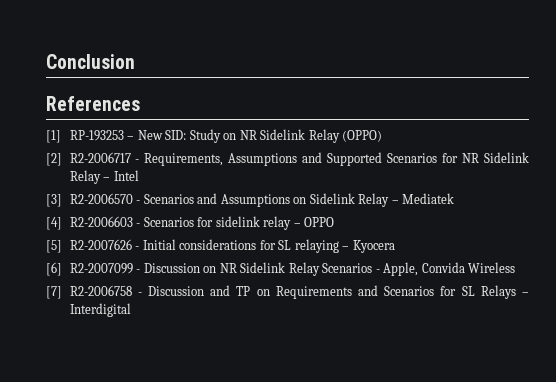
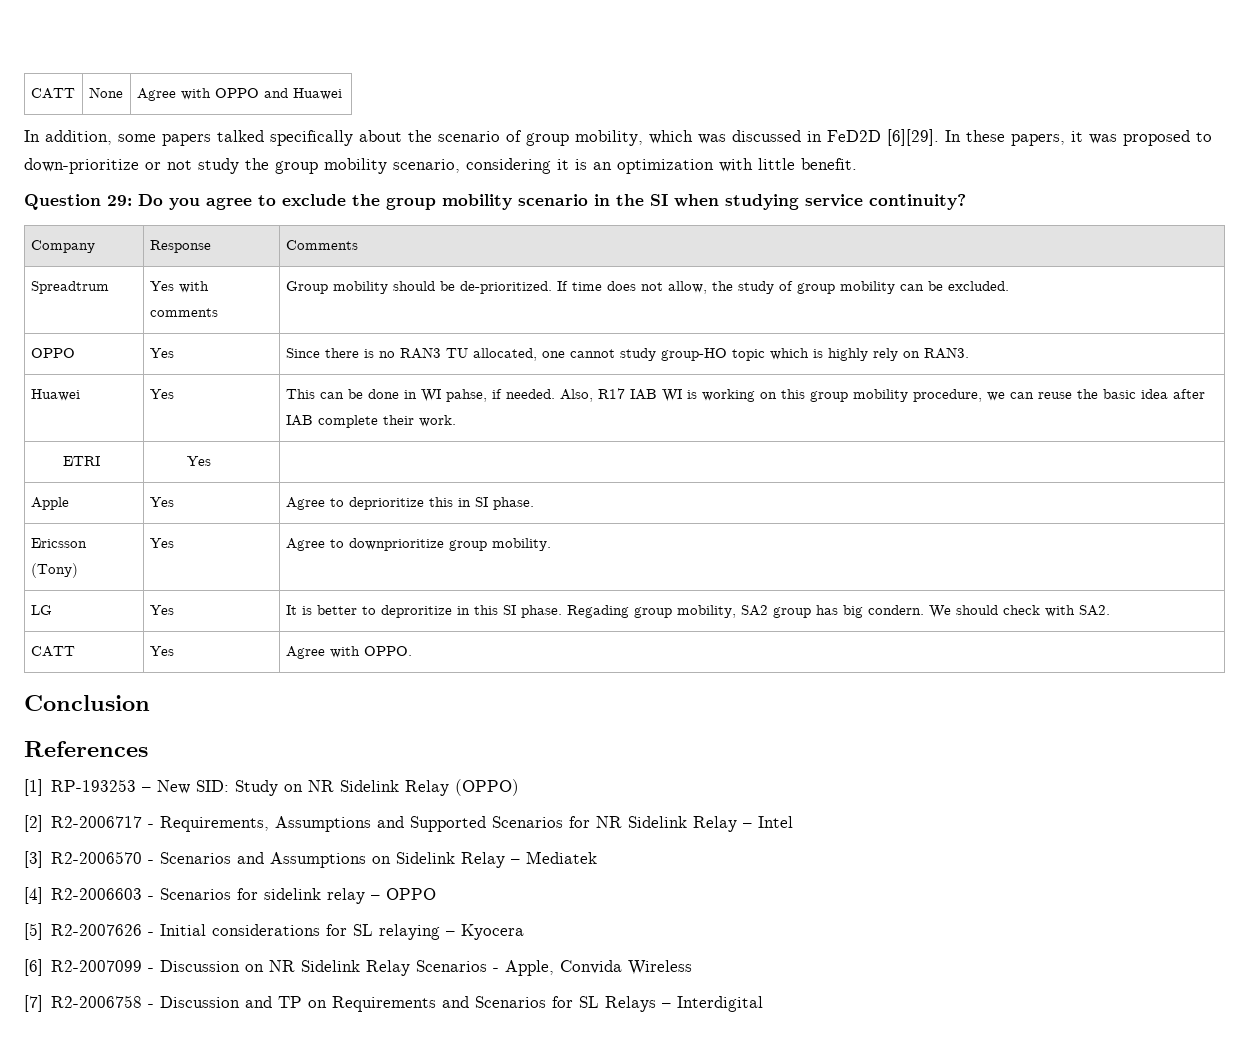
+ CATT | None | Agree with OPPO and Huawei
+ In addition, some papers talked specifically about the scenario of group mobility, which was discussed in FeD2D [6][29]. In these papers, it was proposed to down-prioritize or not study the group mobility scenario, considering it is an optimization with little benefit.
+ Question 29: Do you agree to exclude the group mobility scenario in the SI when studying service continuity?
+ Company | Response | Comments
+ Spreadtrum | Yes with comments | Group mobility should be de-prioritized. If time does not allow, the study of group mobility can be excluded.
+ OPPO | Yes | Since there is no RAN3 TU allocated, one cannot study group-HO topic which is highly rely on RAN3.
+ Huawei | Yes | This can be done in WI pahse, if needed. Also, R17 IAB WI is working on this group mobility procedure, we can reuse the basic idea after IAB complete their work.
+ ETRI | Yes |
+ Apple | Yes | Agree to deprioritize this in SI phase.
+ Ericsson (Tony) | Yes | Agree to downprioritize group mobility.
+ LG | Yes | It is better to deproritize in this SI phase. Regading group mobility, SA2 group has big condern. We should check with SA2.
+ CATT | Yes | Agree with OPPO.

